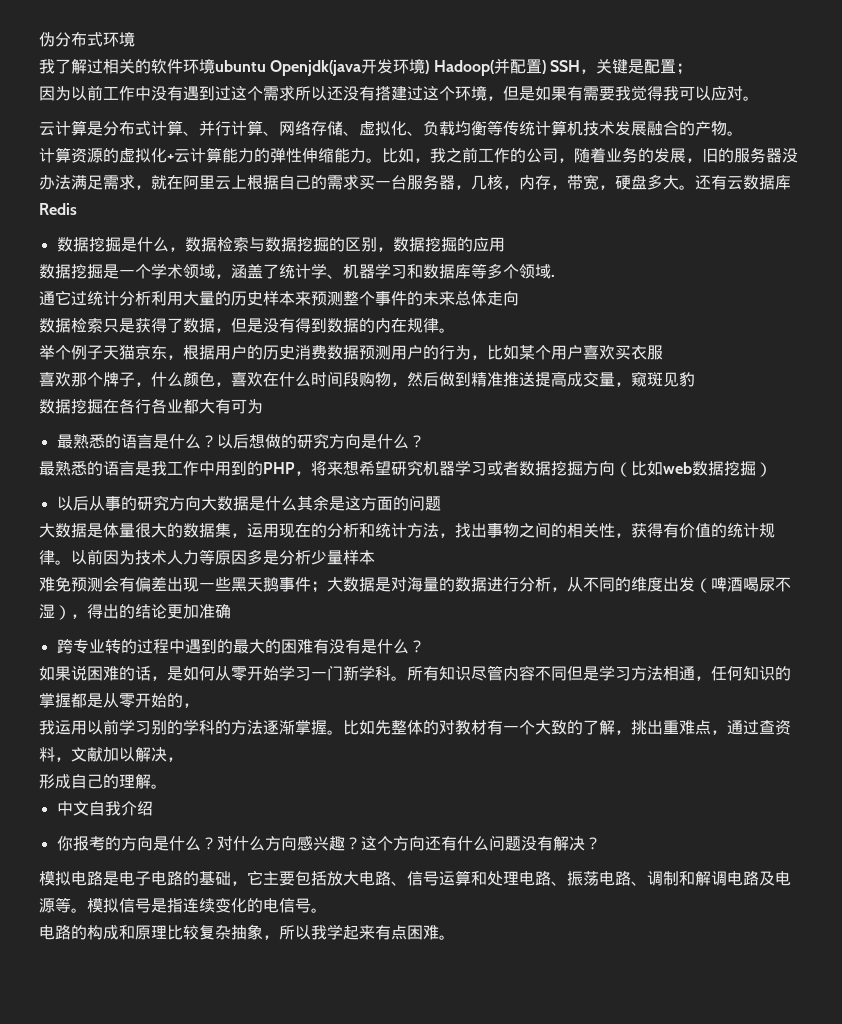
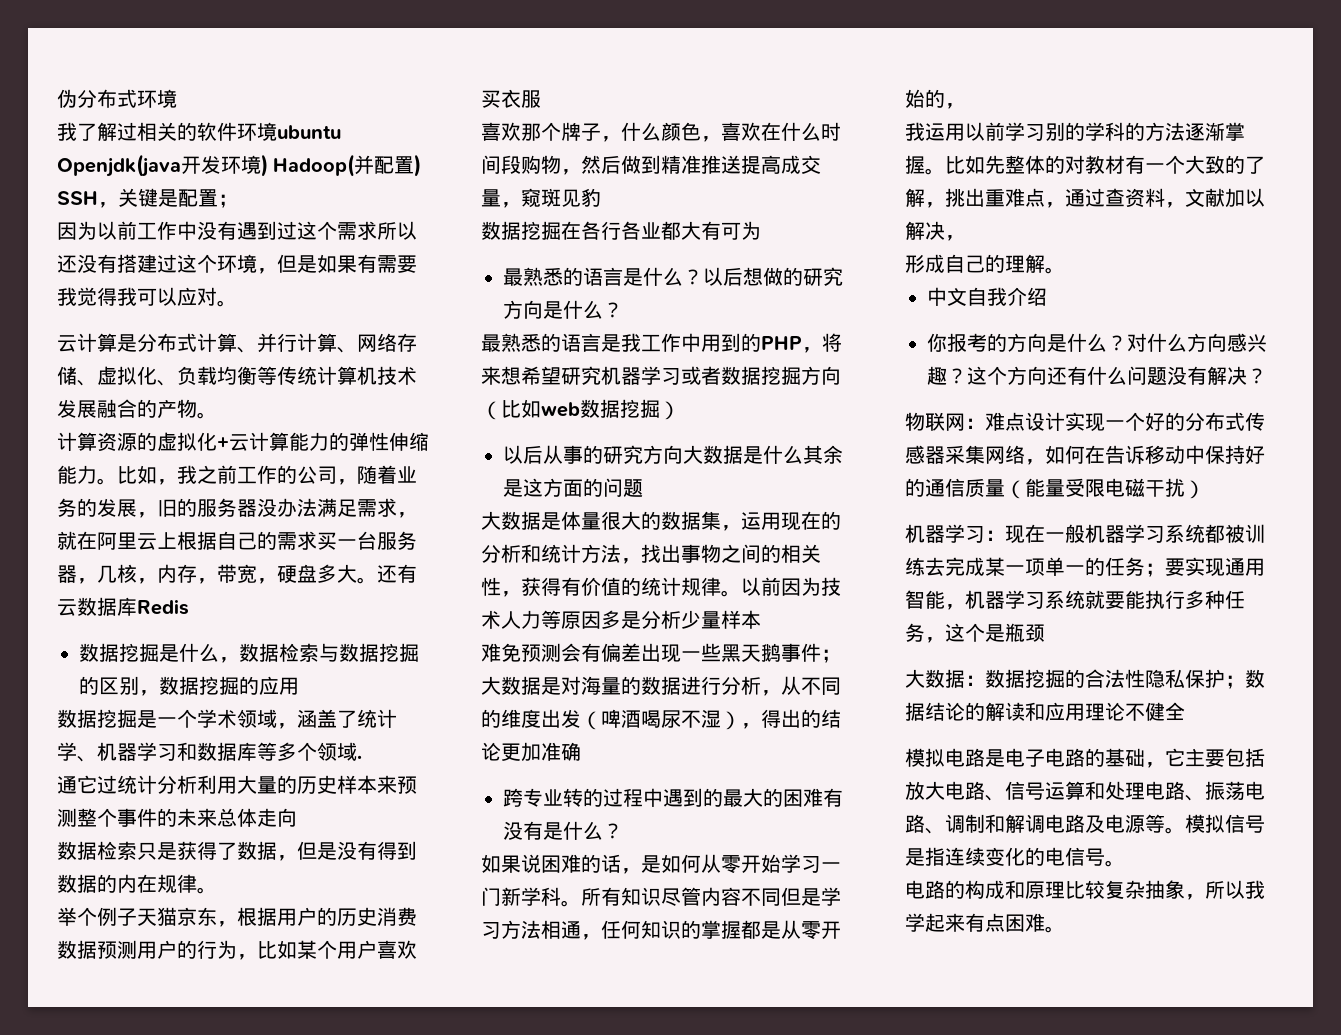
+ 物联网：难点设计实现一个好的分布式传感器采集网络，如何在告诉移动中保持好的通信质量（能量受限电磁干扰）
+ 机器学习：现在一般机器学习系统都被训练去完成某一项单一的任务；要实现通用智能，机器学习系统就要能执行多种任务，这个是瓶颈
+ 大数据：数据挖掘的合法性隐私保护；数据结论的解读和应用理论不健全

